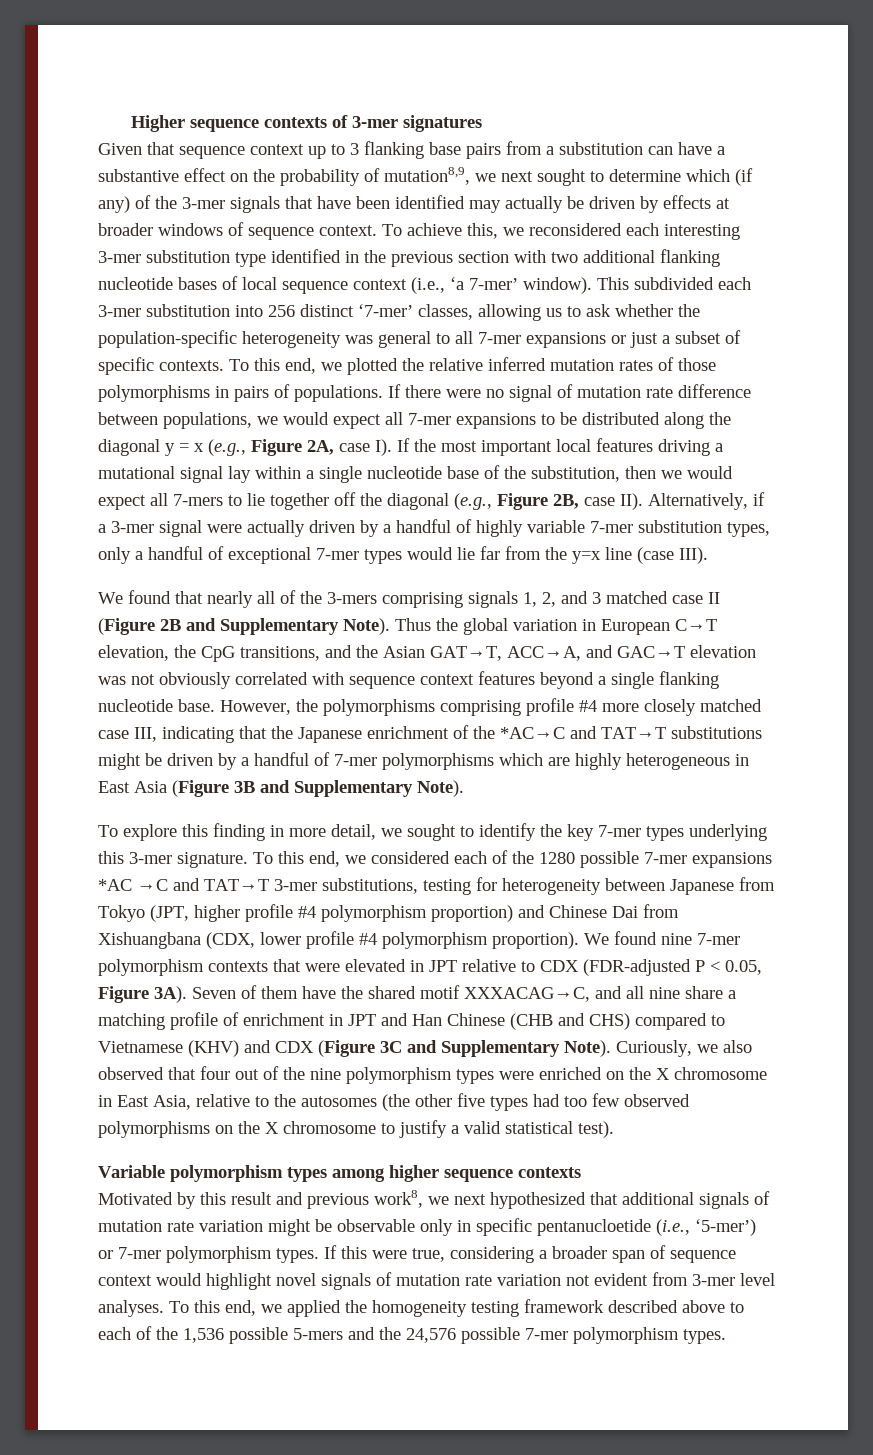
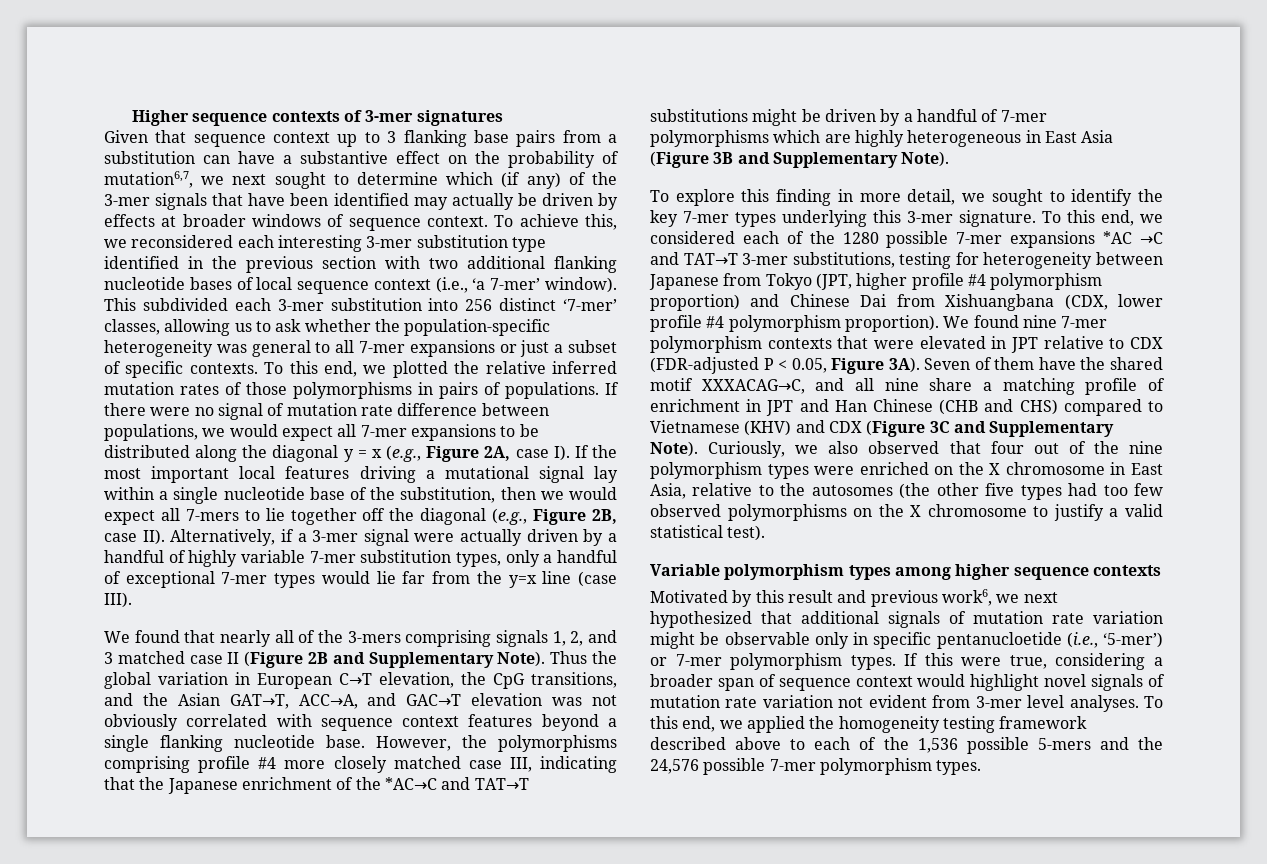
- Given that sequence context up to 3 flanking base pairs from a substitution can have a substantive effect on the probability of mutation8,9, we next sought to determine which (if any) of the 3-mer signals that have been identified may actually be driven by effects at broader windows of sequence context.
+ Given that sequence context up to 3 flanking base pairs from a substitution can have a substantive effect on the probability of mutation6,7, we next sought to determine which (if any) of the 3-mer signals that have been identified may actually be driven by effects at broader windows of sequence context.
- Motivated by this result and previous work8, we next hypothesized that additional signals of mutation rate variation might be observable only in specific pentanucloetide (i.e., ‘5-mer’) or 7-mer polymorphism types.
+ Motivated by this result and previous work6, we next hypothesized that additional signals of mutation rate variation might be observable only in specific pentanucloetide (i.e., ‘5-mer’) or 7-mer polymorphism types.

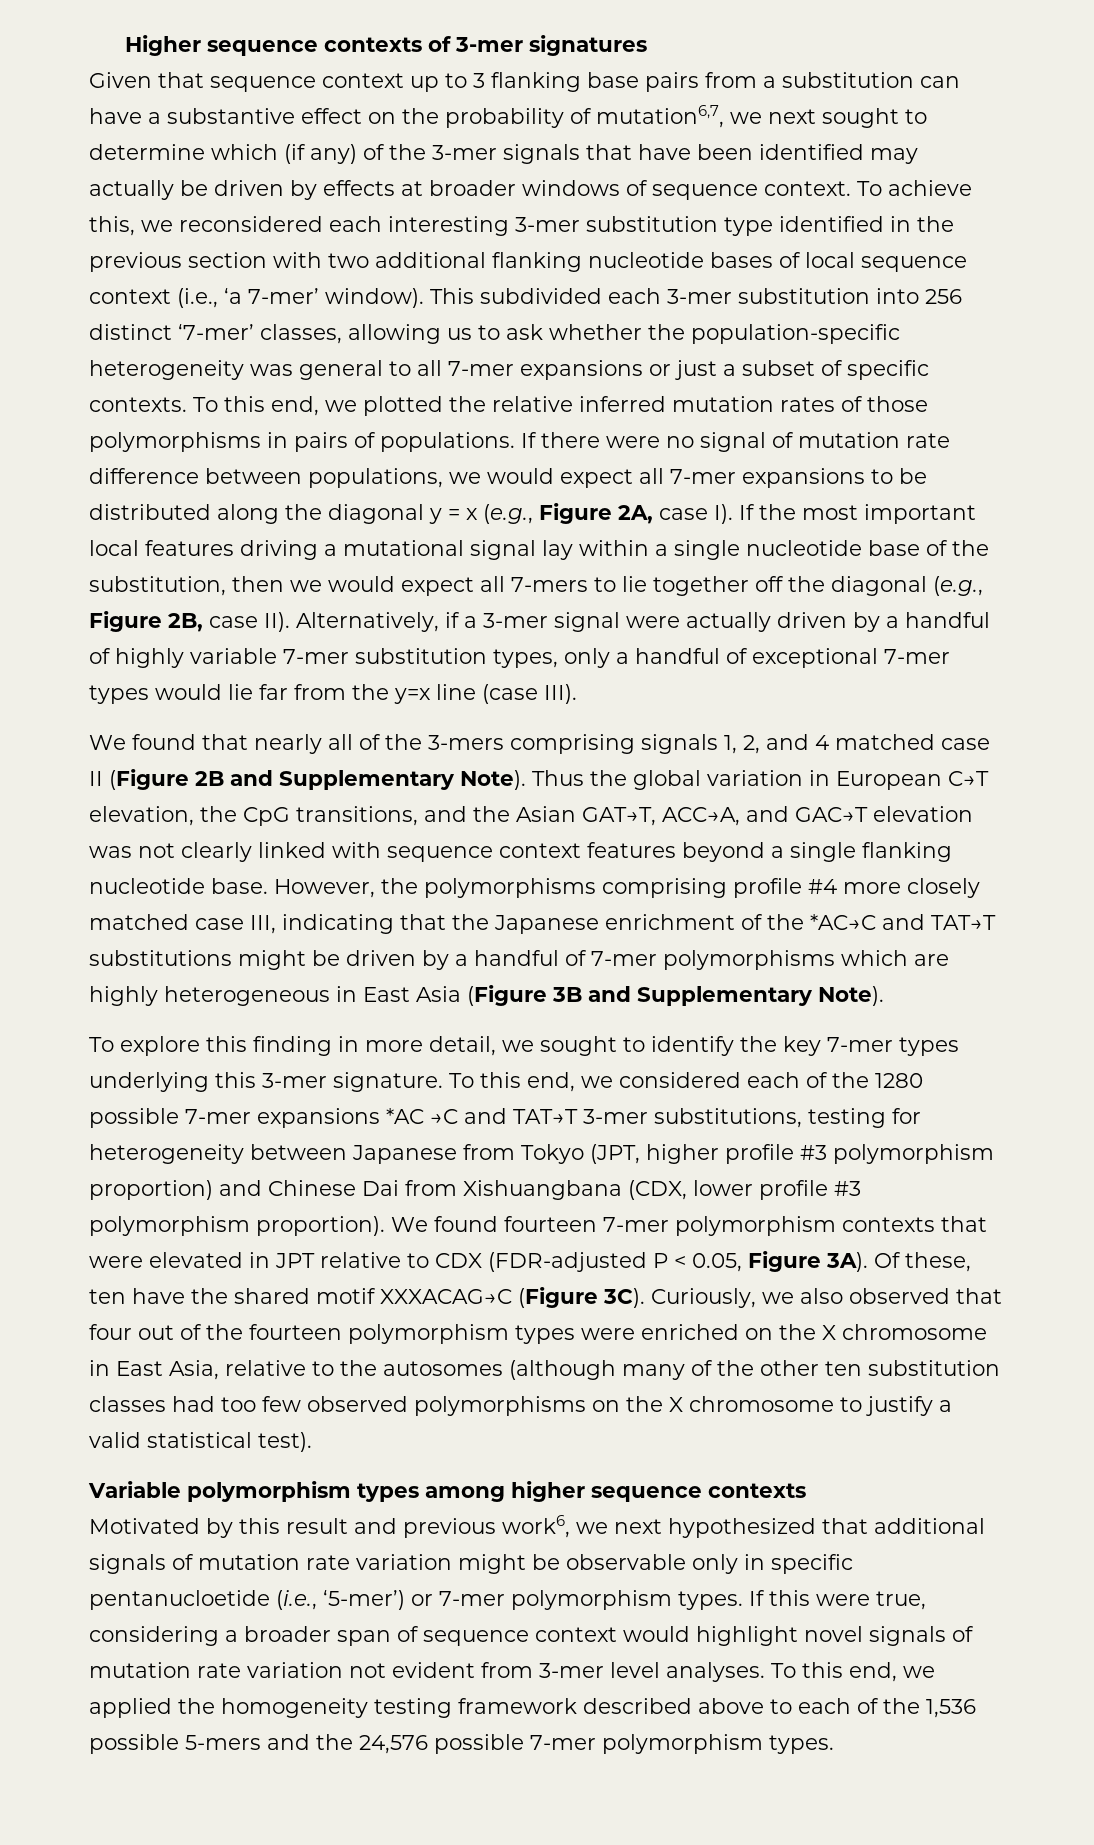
- We found that nearly all of the 3-mers comprising signals 1, 2, and 3 matched case II (Figure 2B and Supplementary Note).
+ We found that nearly all of the 3-mers comprising signals 1, 2, and 4 matched case II (Figure 2B and Supplementary Note).
- Thus the global variation in European C→T elevation, the CpG transitions, and the Asian GAT→T, ACC→A, and GAC→T elevation was not obviously correlated with sequence context features beyond a single flanking nucleotide base.
+ Thus the global variation in European C→T elevation, the CpG transitions, and the Asian GAT→T, ACC→A, and GAC→T elevation was not clearly linked with sequence context features beyond a single flanking nucleotide base.
- To this end, we considered each of the 1280 possible 7-mer expansions *AC →C and TAT→T 3-mer substitutions, testing for heterogeneity between Japanese from Tokyo (JPT, higher profile #4 polymorphism proportion) and Chinese Dai from Xishuangbana (CDX, lower profile #4 polymorphism proportion).
+ To this end, we considered each of the 1280 possible 7-mer expansions *AC →C and TAT→T 3-mer substitutions, testing for heterogeneity between Japanese from Tokyo (JPT, higher profile #3 polymorphism proportion) and Chinese Dai from Xishuangbana (CDX, lower profile #3 polymorphism proportion).
- We found nine 7-mer polymorphism contexts that were elevated in JPT relative to CDX (FDR-adjusted P < 0.05, Figure 3A).
+ We found fourteen 7-mer polymorphism contexts that were elevated in JPT relative to CDX (FDR-adjusted P < 0.05, Figure 3A).
- Seven of them have the shared motif XXXACAG→C, and all nine share a matching profile of enrichment in JPT and Han Chinese (CHB and CHS) compared to Vietnamese (KHV) and CDX (Figure 3C and Supplementary Note).
+ Of these, ten have the shared motif XXXACAG→C (Figure 3C).
- Curiously, we also observed that four out of the nine polymorphism types were enriched on the X chromosome in East Asia, relative to the autosomes (the other five types had too few observed polymorphisms on the X chromosome to justify a valid statistical test).
+ Curiously, we also observed that four out of the fourteen polymorphism types were enriched on the X chromosome in East Asia, relative to the autosomes (although many of the other ten substitution classes had too few observed polymorphisms on the X chromosome to justify a valid statistical test).

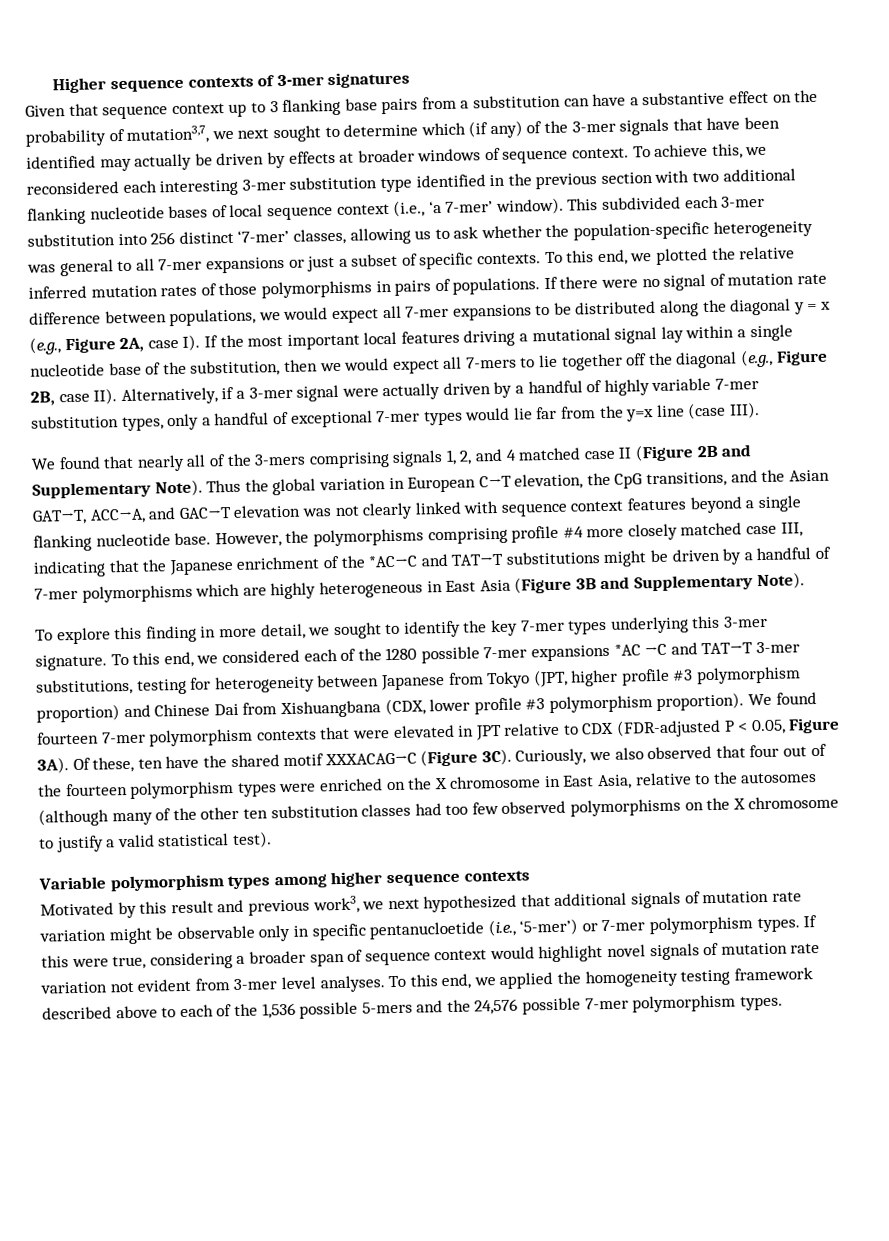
- Given that sequence context up to 3 flanking base pairs from a substitution can have a substantive effect on the probability of mutation6,7, we next sought to determine which (if any) of the 3-mer signals that have been identified may actually be driven by effects at broader windows of sequence context.
+ Given that sequence context up to 3 flanking base pairs from a substitution can have a substantive effect on the probability of mutation3,7, we next sought to determine which (if any) of the 3-mer signals that have been identified may actually be driven by effects at broader windows of sequence context.
- Motivated by this result and previous work6, we next hypothesized that additional signals of mutation rate variation might be observable only in specific pentanucloetide (i.e., ‘5-mer’) or 7-mer polymorphism types.
+ Motivated by this result and previous work3, we next hypothesized that additional signals of mutation rate variation might be observable only in specific pentanucloetide (i.e., ‘5-mer’) or 7-mer polymorphism types.

